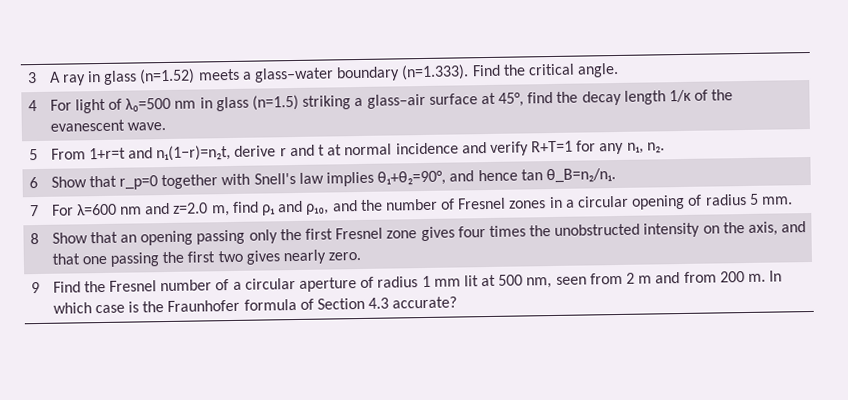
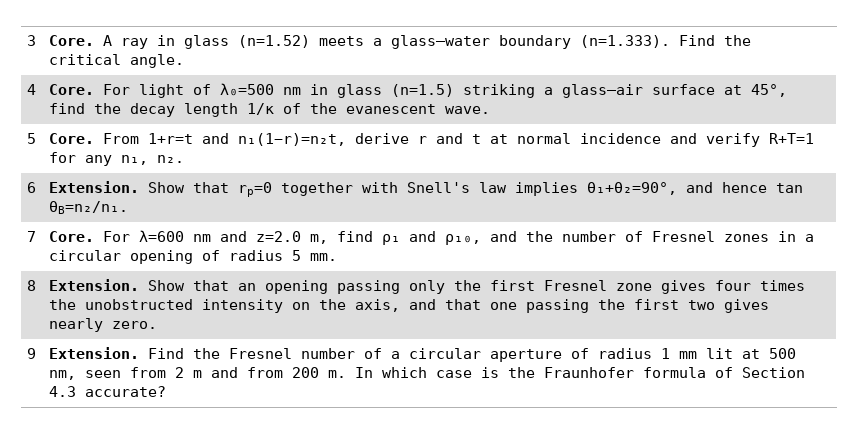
- 3 | A ray in glass (n=1.52) meets a glass–water boundary (n=1.333). Find the critical angle.
+ 3 | Core. A ray in glass (n=1.52) meets a glass–water boundary (n=1.333). Find the critical angle.
- 4 | For light of λ₀=500 nm in glass (n=1.5) striking a glass–air surface at 45°, find the decay length 1/κ of the evanescent wave.
+ 4 | Core. For light of λ₀=500 nm in glass (n=1.5) striking a glass–air surface at 45°, find the decay length 1/κ of the evanescent wave.
- 5 | From 1+r=t and n₁(1−r)=n₂t, derive r and t at normal incidence and verify R+T=1 for any n₁, n₂.
+ 5 | Core. From 1+r=t and n₁(1−r)=n₂t, derive r and t at normal incidence and verify R+T=1 for any n₁, n₂.
- 6 | Show that r_p=0 together with Snell's law implies θ₁+θ₂=90°, and hence tan θ_B=n₂/n₁.
+ 6 | Extension. Show that rp=0 together with Snell's law implies θ₁+θ₂=90°, and hence tan θB=n₂/n₁.
- 7 | For λ=600 nm and z=2.0 m, find ρ₁ and ρ₁₀, and the number of Fresnel zones in a circular opening of radius 5 mm.
+ 7 | Core. For λ=600 nm and z=2.0 m, find ρ₁ and ρ₁₀, and the number of Fresnel zones in a circular opening of radius 5 mm.
- 8 | Show that an opening passing only the first Fresnel zone gives four times the unobstructed intensity on the axis, and that one passing the first two gives nearly zero.
+ 8 | Extension. Show that an opening passing only the first Fresnel zone gives four times the unobstructed intensity on the axis, and that one passing the first two gives nearly zero.
- 9 | Find the Fresnel number of a circular aperture of radius 1 mm lit at 500 nm, seen from 2 m and from 200 m. In which case is the Fraunhofer formula of Section 4.3 accurate?
+ 9 | Extension. Find the Fresnel number of a circular aperture of radius 1 mm lit at 500 nm, seen from 2 m and from 200 m. In which case is the Fraunhofer formula of Section 4.3 accurate?

